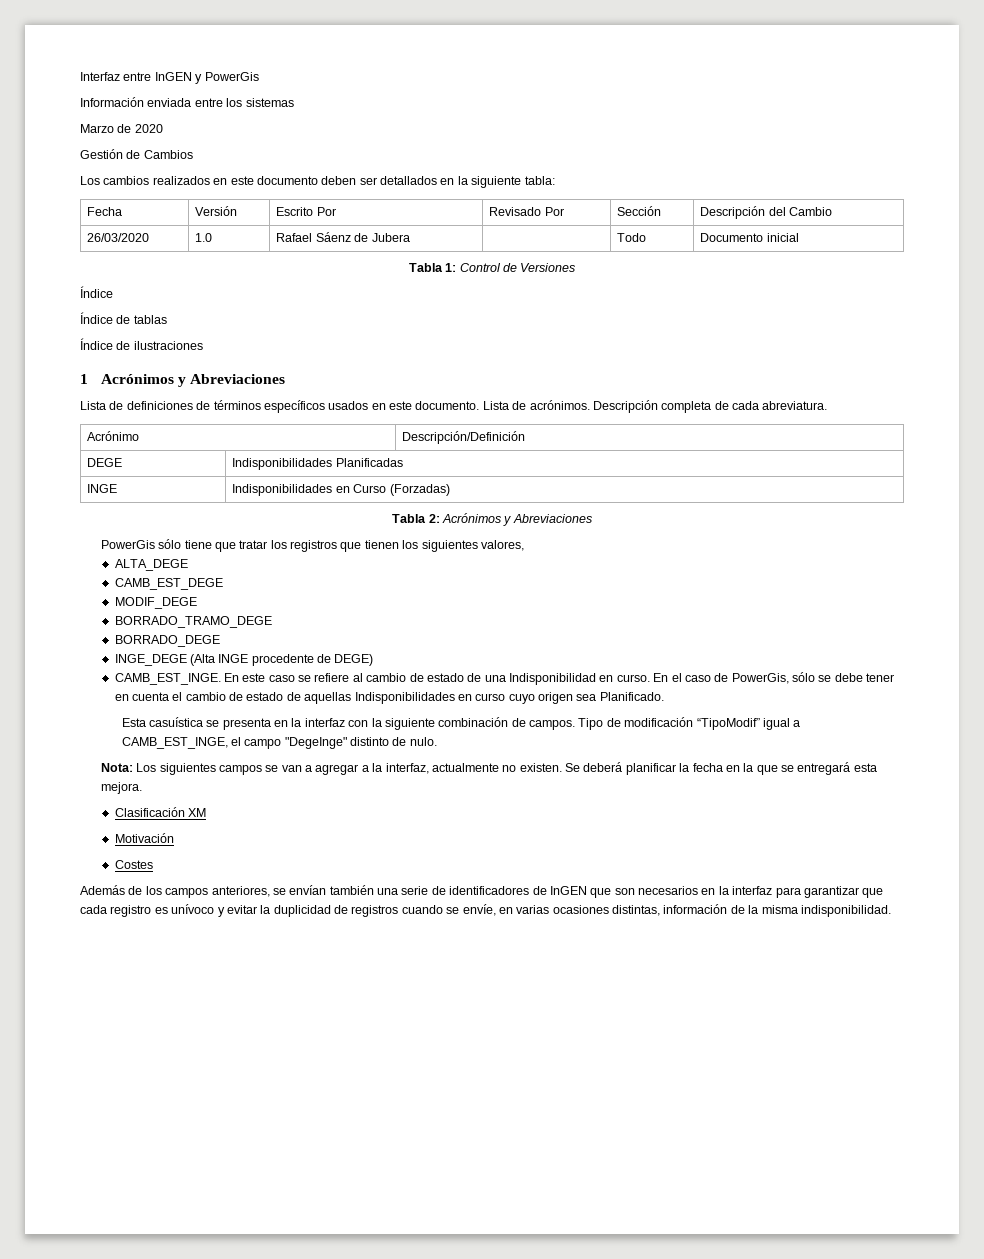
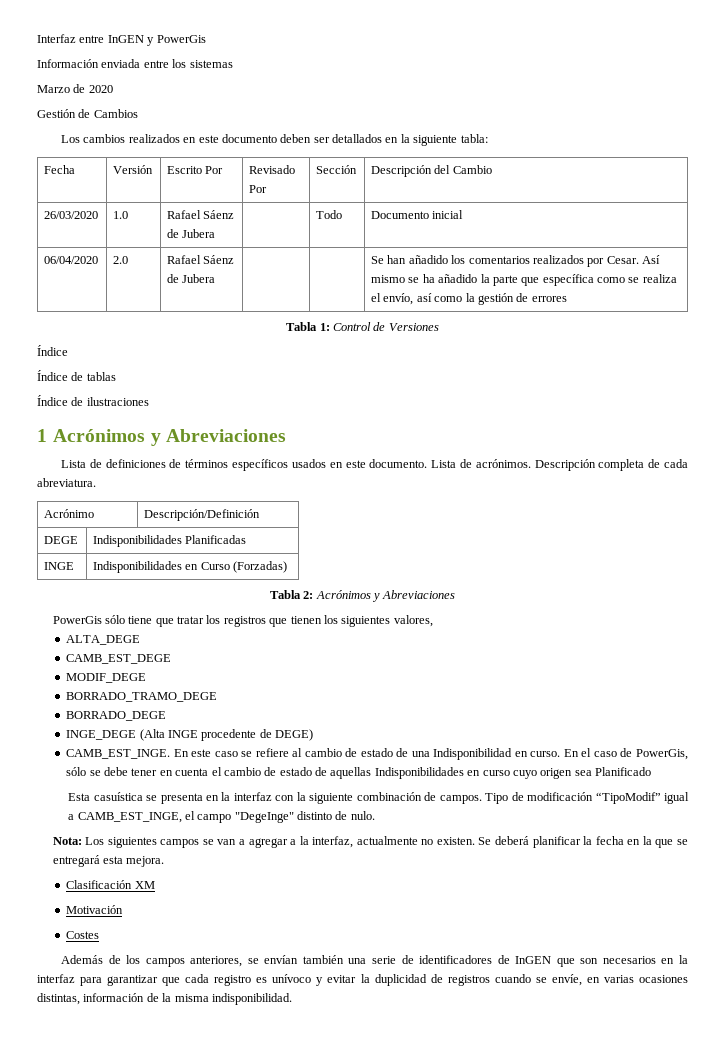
+ 06/04/2020 | 2.0 | Rafael Sáenz de Jubera | | | Se han añadido los comentarios realizados por Cesar. Así mismo se ha añadido la parte que específica como se realiza el envío, así como la gestión de errores
- En el caso de PowerGis, sólo se debe tener en cuenta el cambio de estado de aquellas Indisponibilidades en curso cuyo origen sea Planificado.
+ En el caso de PowerGis, sólo se debe tener en cuenta el cambio de estado de aquellas Indisponibilidades en curso cuyo origen sea Planificado

